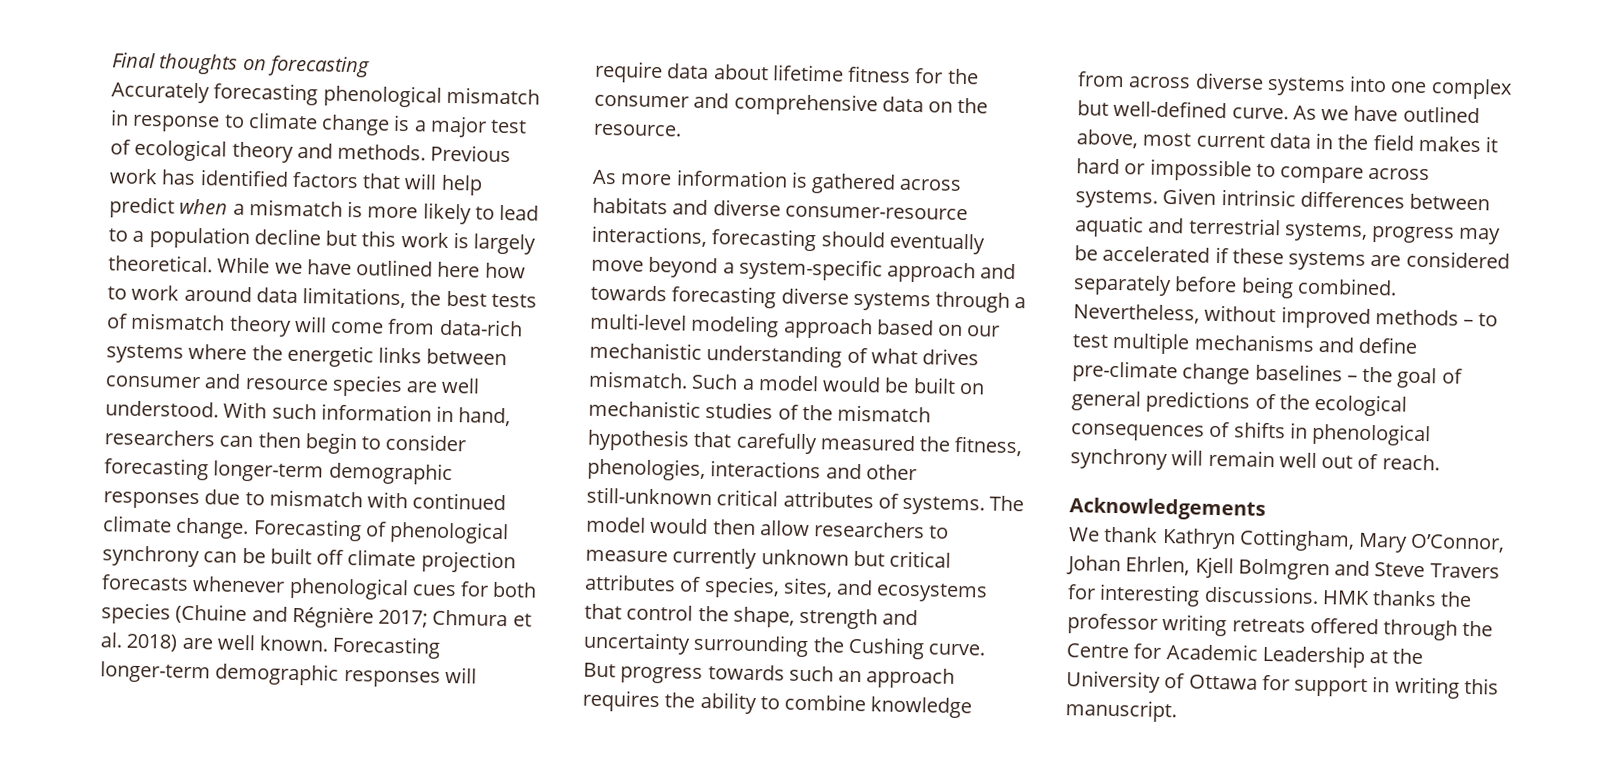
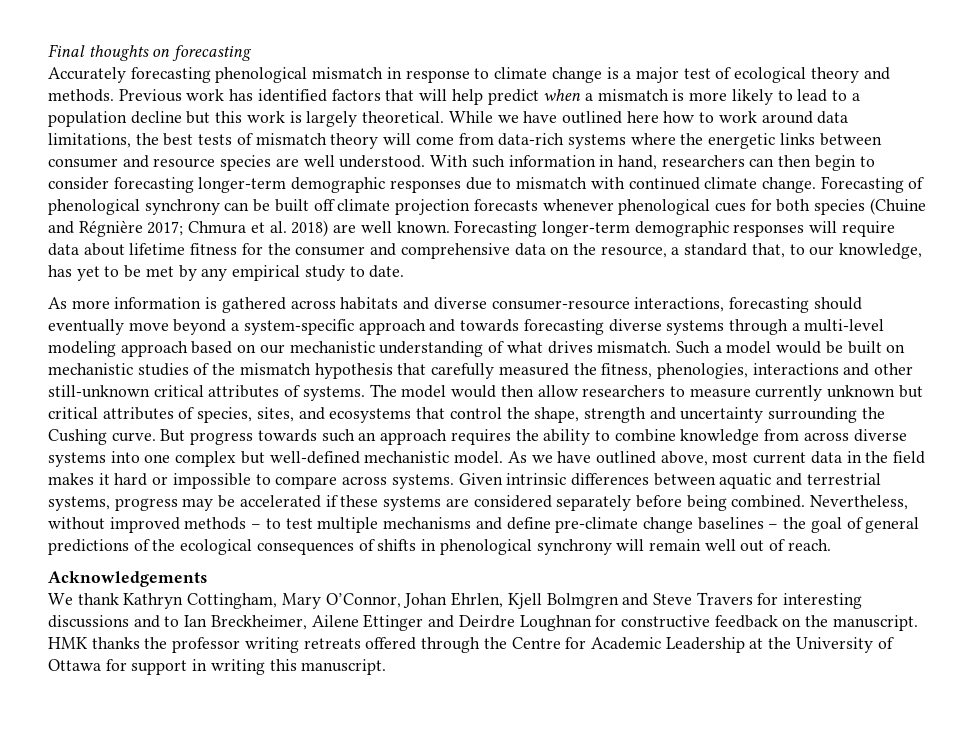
- Forecasting longer-term demographic responses will require data about lifetime fitness for the consumer and comprehensive data on the resource.
+ Forecasting longer-term demographic responses will require data about lifetime fitness for the consumer and comprehensive data on the resource, a standard that, to our knowledge, has yet to be met by any empirical study to date.
- But progress towards such an approach requires the ability to combine knowledge from across diverse systems into one complex but well-defined curve.
+ But progress towards such an approach requires the ability to combine knowledge from across diverse systems into one complex but well-defined mechanistic model.
- We thank Kathryn Cottingham, Mary O’Connor, Johan Ehrlen, Kjell Bolmgren and Steve Travers for interesting discussions.
+ We thank Kathryn Cottingham, Mary O’Connor, Johan Ehrlen, Kjell Bolmgren and Steve Travers for interesting discussions and to Ian Breckheimer, Ailene Ettinger and Deirdre Loughnan for constructive feedback on the manuscript.

